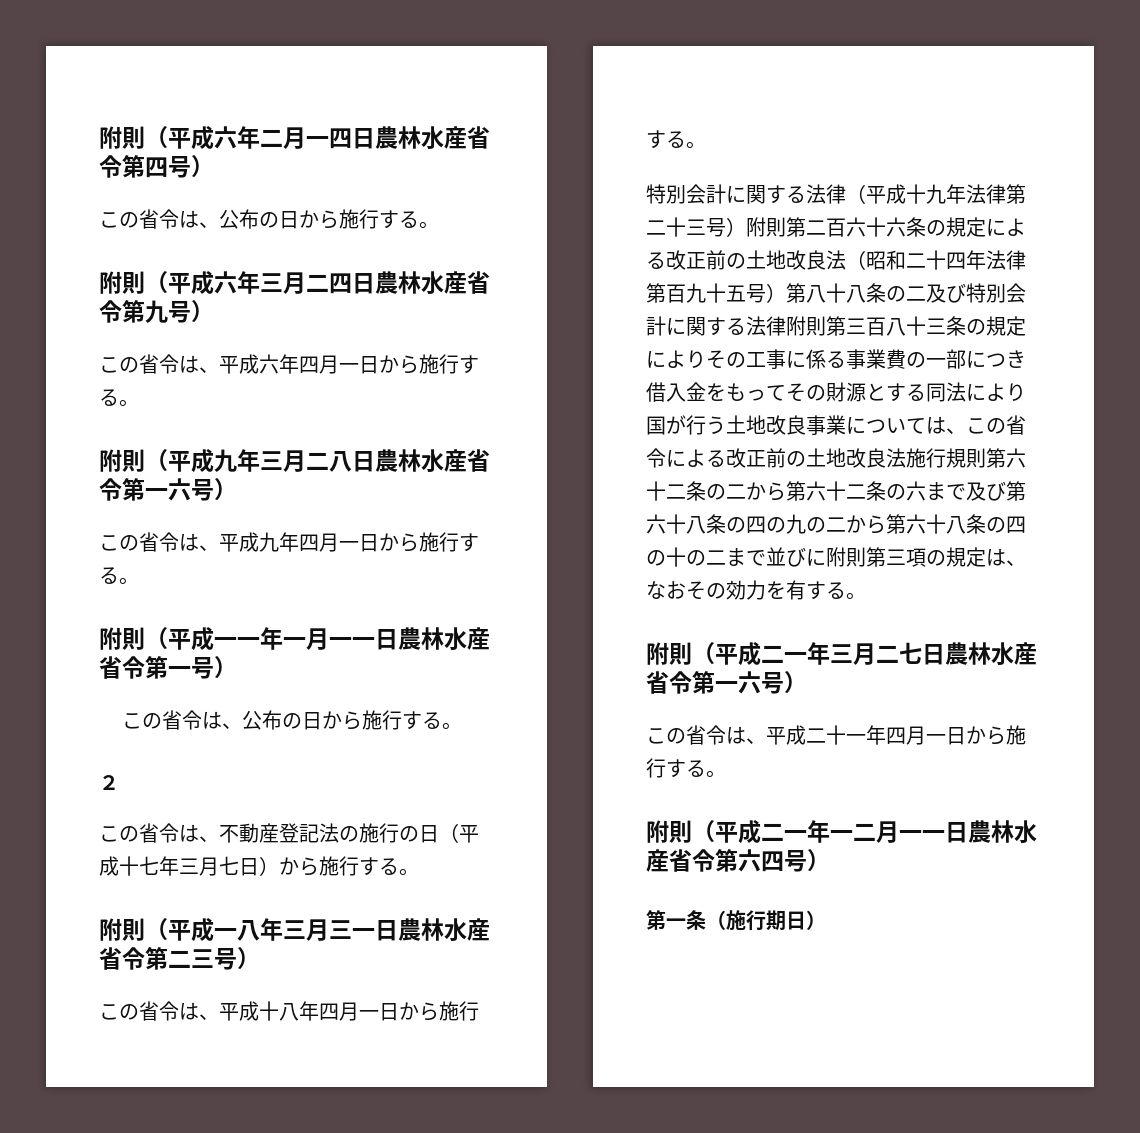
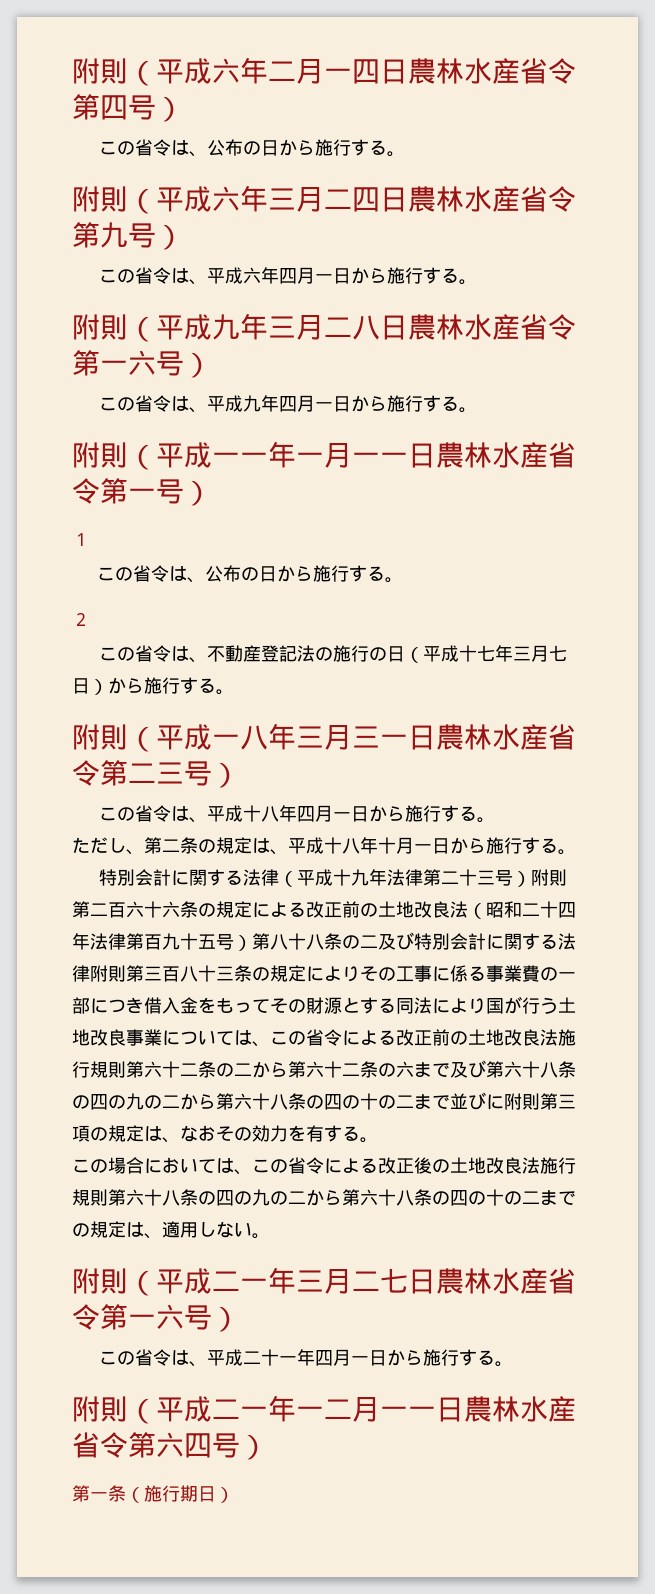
+ １
+ ただし、第二条の規定は、平成十八年十月一日から施行する。
+ この場合においては、この省令による改正後の土地改良法施行規則第六十八条の四の九の二から第六十八条の四の十の二までの規定は、適用しない。

